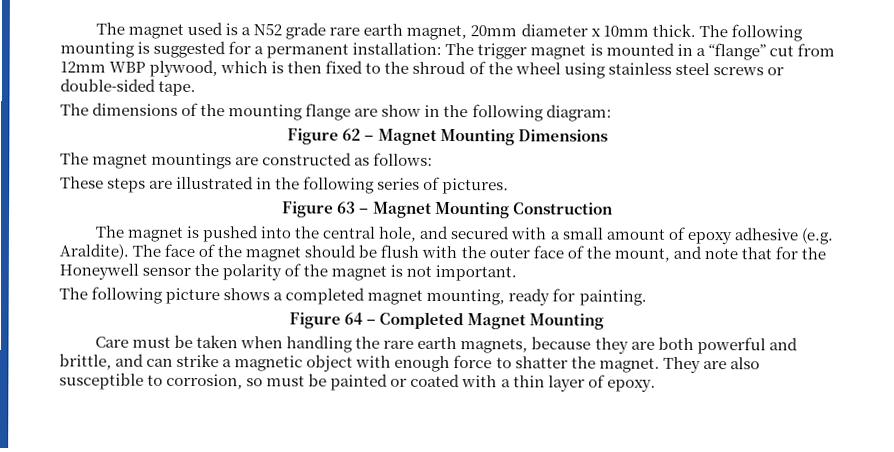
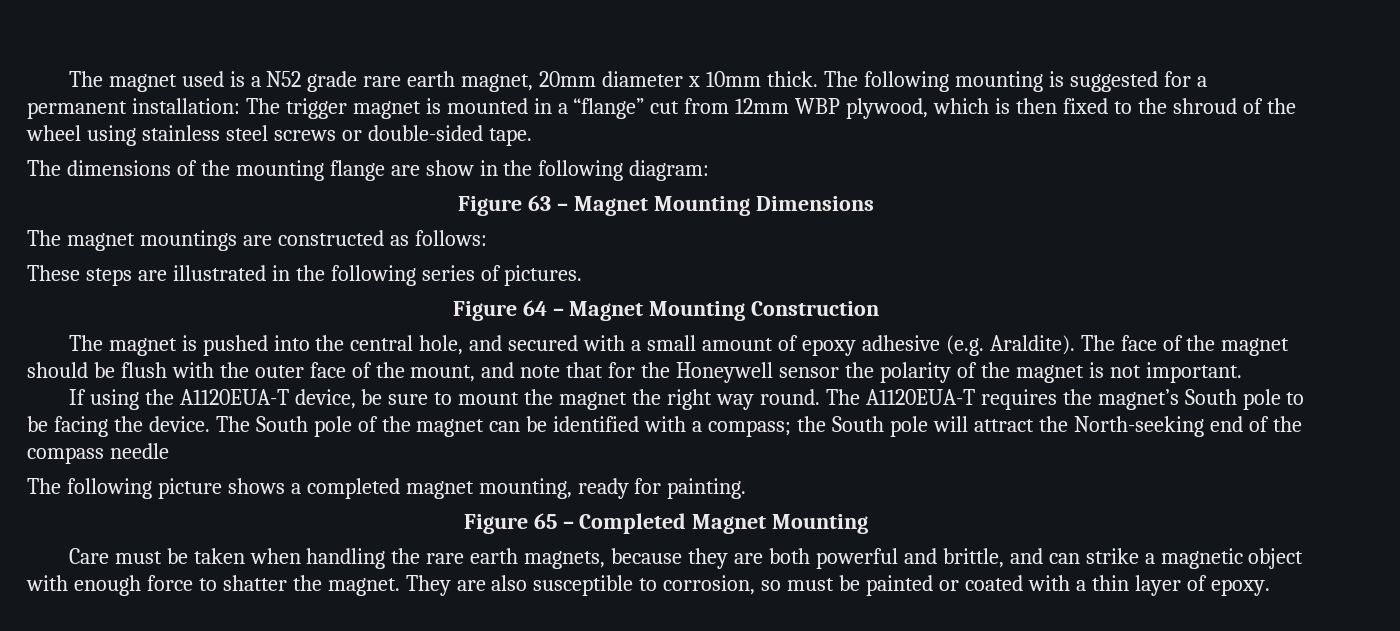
- Figure 62 – Magnet Mounting Dimensions
+ Figure 63 – Magnet Mounting Dimensions
- Figure 63 – Magnet Mounting Construction
+ Figure 64 – Magnet Mounting Construction
+ If using the A1120EUA-T device, be sure to mount the magnet the right way round. The A1120EUA-T requires the magnet’s South pole to be facing the device. The South pole of the magnet can be identified with a compass; the South pole will attract the North-seeking end of the compass needle
- Figure 64 – Completed Magnet Mounting
+ Figure 65 – Completed Magnet Mounting

